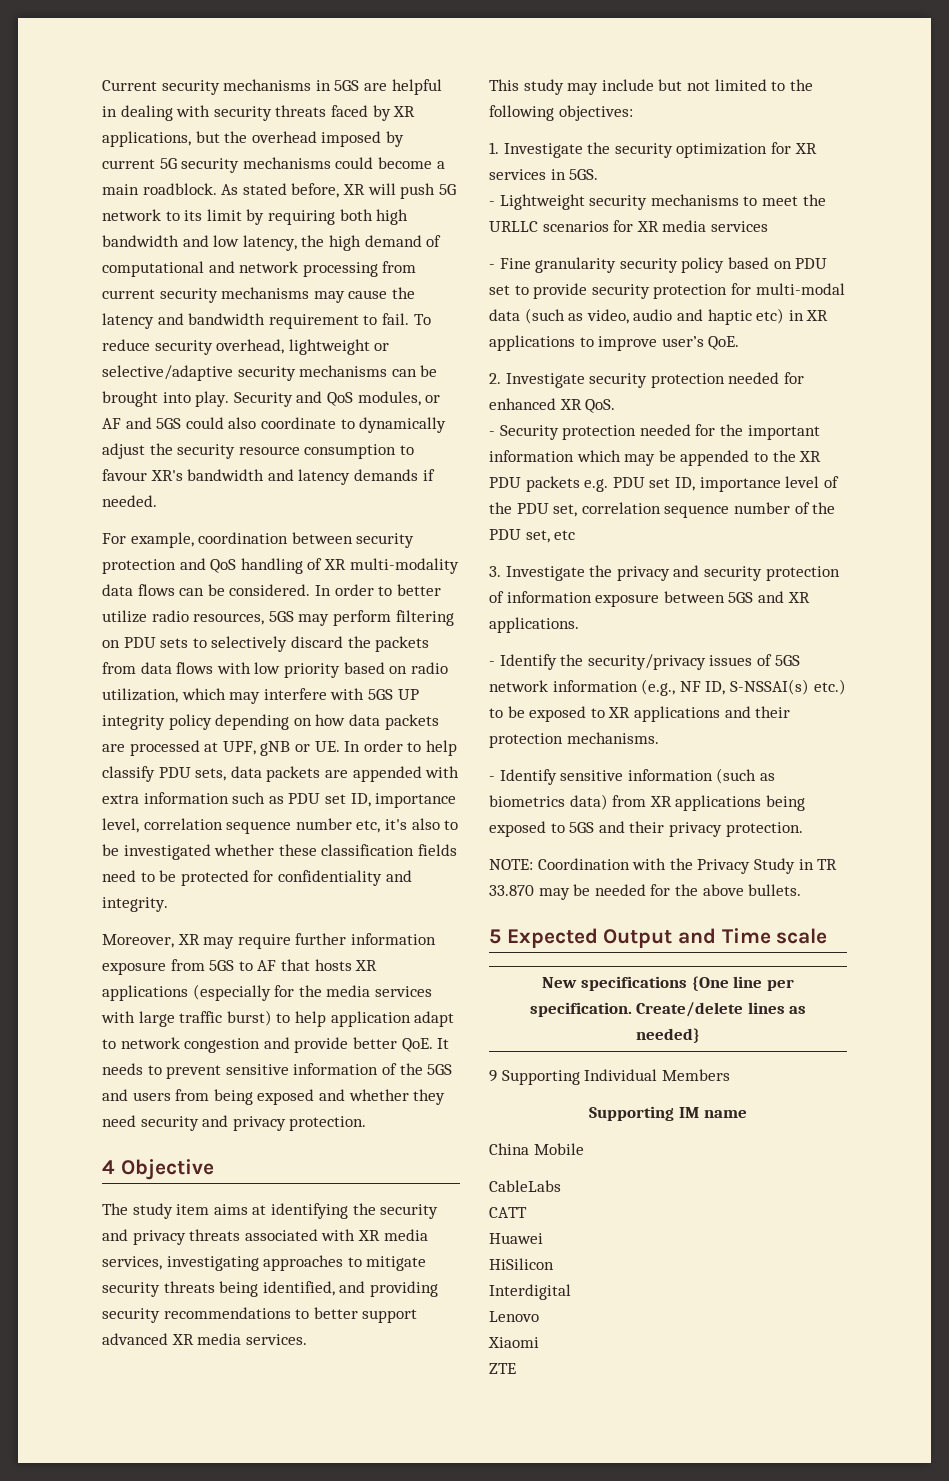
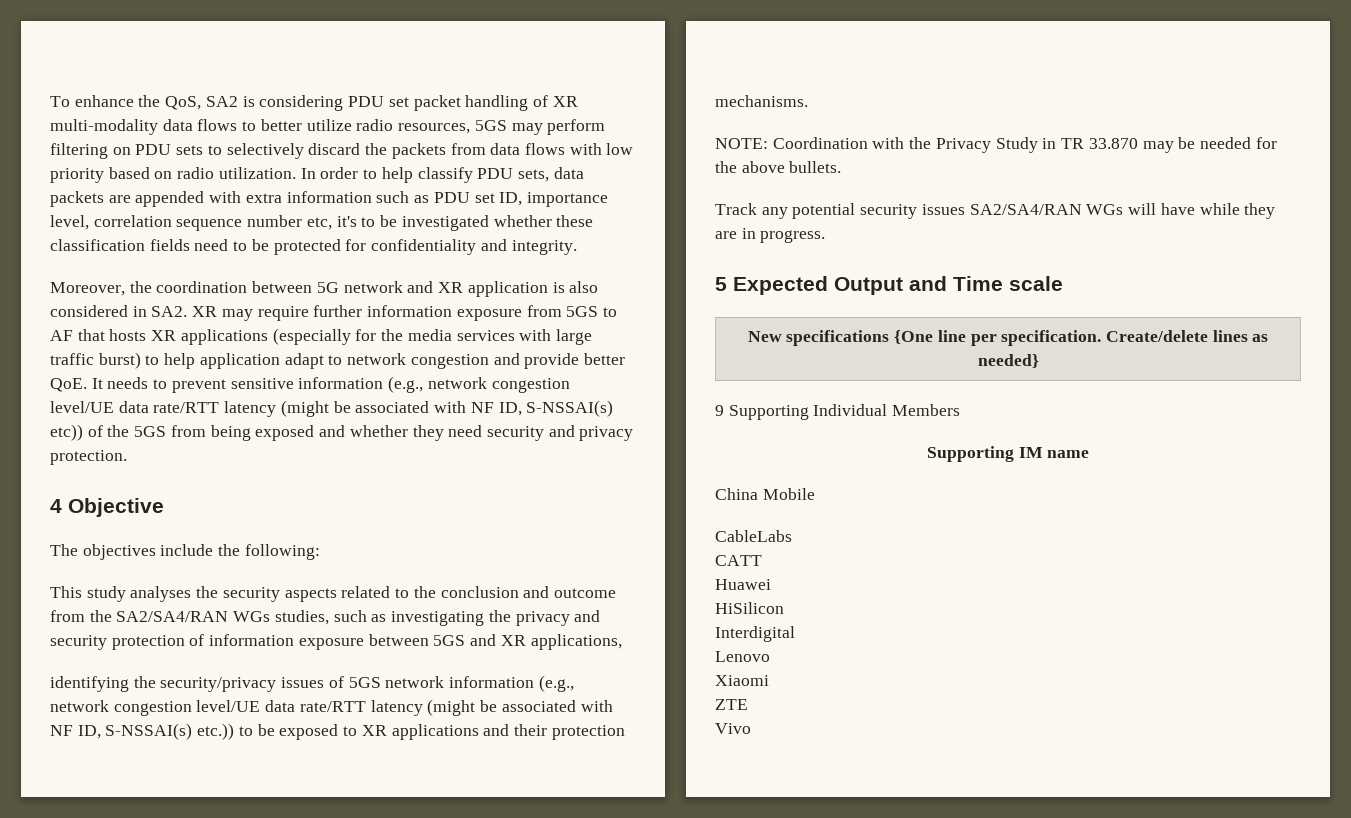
- Current security mechanisms in 5GS are helpful in dealing with security threats faced by XR applications, but the overhead imposed by current 5G security mechanisms could become a main roadblock. As stated before, XR will push 5G network to its limit by requiring both high bandwidth and low latency, the high demand of computational and network processing from current security mechanisms may cause the latency and bandwidth requirement to fail. To reduce security overhead, lightweight or selective/adaptive security mechanisms can be brought into play. Security and QoS modules, or AF and 5GS could also coordinate to dynamically adjust the security resource consumption to favour XR's bandwidth and latency demands if needed.
- For example, coordination between security protection and QoS handling of XR multi-modality data flows can be considered. In order to better utilize radio resources, 5GS may perform filtering on PDU sets to selectively discard the packets from data flows with low priority based on radio utilization, which may interfere with 5GS UP integrity policy depending on how data packets are processed at UPF, gNB or UE. In order to help classify PDU sets, data packets are appended with extra information such as PDU set ID, importance level, correlation sequence number etc, it's also to be investigated whether these classification fields need to be protected for confidentiality and integrity.
+ To enhance the QoS, SA2 is considering PDU set packet handling of XR multi-modality data flows to better utilize radio resources, 5GS may perform filtering on PDU sets to selectively discard the packets from data flows with low priority based on radio utilization. In order to help classify PDU sets, data packets are appended with extra information such as PDU set ID, importance level, correlation sequence number etc, it's to be investigated whether these classification fields need to be protected for confidentiality and integrity.
- Moreover, XR may require further information exposure from 5GS to AF that hosts XR applications (especially for the media services with large traffic burst) to help application adapt to network congestion and provide better QoE. It needs to prevent sensitive information of the 5GS and users from being exposed and whether they need security and privacy protection.
+ Moreover, the coordination between 5G network and XR application is also considered in SA2. XR may require further information exposure from 5GS to AF that hosts XR applications (especially for the media services with large traffic burst) to help application adapt to network congestion and provide better QoE. It needs to prevent sensitive information (e.g., network congestion level/UE data rate/RTT latency (might be associated with NF ID, S-NSSAI(s) etc)) of the 5GS from being exposed and whether they need security and privacy protection.
- The study item aims at identifying the security and privacy threats associated with XR media services, investigating approaches to mitigate security threats being identified, and providing security recommendations to better support advanced XR media services.
- This study may include but not limited to the following objectives:
- 1. Investigate the security optimization for XR services in 5GS.
- - Lightweight security mechanisms to meet the URLLC scenarios for XR media services
- - Fine granularity security policy based on PDU set to provide security protection for multi-modal data (such as video, audio and haptic etc) in XR applications to improve user’s QoE.
- 2. Investigate security protection needed for enhanced XR QoS.
- - Security protection needed for the important information which may be appended to the XR PDU packets e.g. PDU set ID, importance level of the PDU set, correlation sequence number of the PDU set, etc
- 3. Investigate the privacy and security protection of information exposure between 5GS and XR applications.
- - Identify the security/privacy issues of 5GS network information (e.g., NF ID, S-NSSAI(s) etc.) to be exposed to XR applications and their protection mechanisms.
+ The objectives include the following:
+ This study analyses the security aspects related to the conclusion and outcome from the SA2/SA4/RAN WGs studies, such as investigating the privacy and security protection of information exposure between 5GS and XR applications,
+ identifying the security/privacy issues of 5GS network information (e.g., network congestion level/UE data rate/RTT latency (might be associated with NF ID, S-NSSAI(s) etc.)) to be exposed to XR applications and their protection mechanisms.
- - Identify sensitive information (such as biometrics data) from XR applications being exposed to 5GS and their privacy protection.
+ Track any potential security issues SA2/SA4/RAN WGs will have while they are in progress.
+ Vivo

